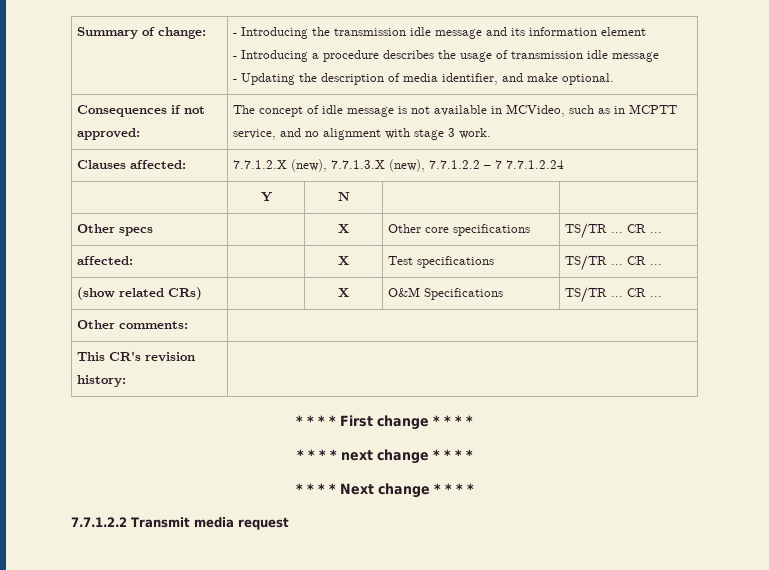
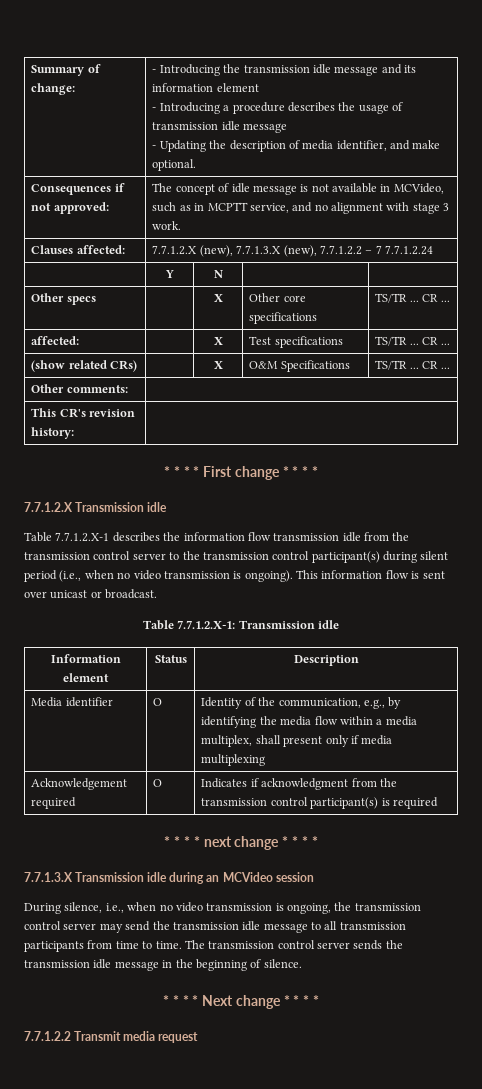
+ 7.7.1.2.X Transmission idle
+ Table 7.7.1.2.X-1 describes the information flow transmission idle from the transmission control server to the transmission control participant(s) during silent period (i.e., when no video transmission is ongoing). This information flow is sent over unicast or broadcast.
+ Table 7.7.1.2.X-1: Transmission idle
+ Information element | Status | Description
+ Media identifier | O | Identity of the communication, e.g., by identifying the media flow within a media multiplex, shall present only if media multiplexing
+ Acknowledgement required | O | Indicates if acknowledgment from the transmission control participant(s) is required
+ 7.7.1.3.X Transmission idle during an MCVideo session
+ During silence, i.e., when no video transmission is ongoing, the transmission control server may send the transmission idle message to all transmission participants from time to time. The transmission control server sends the transmission idle message in the beginning of silence.

